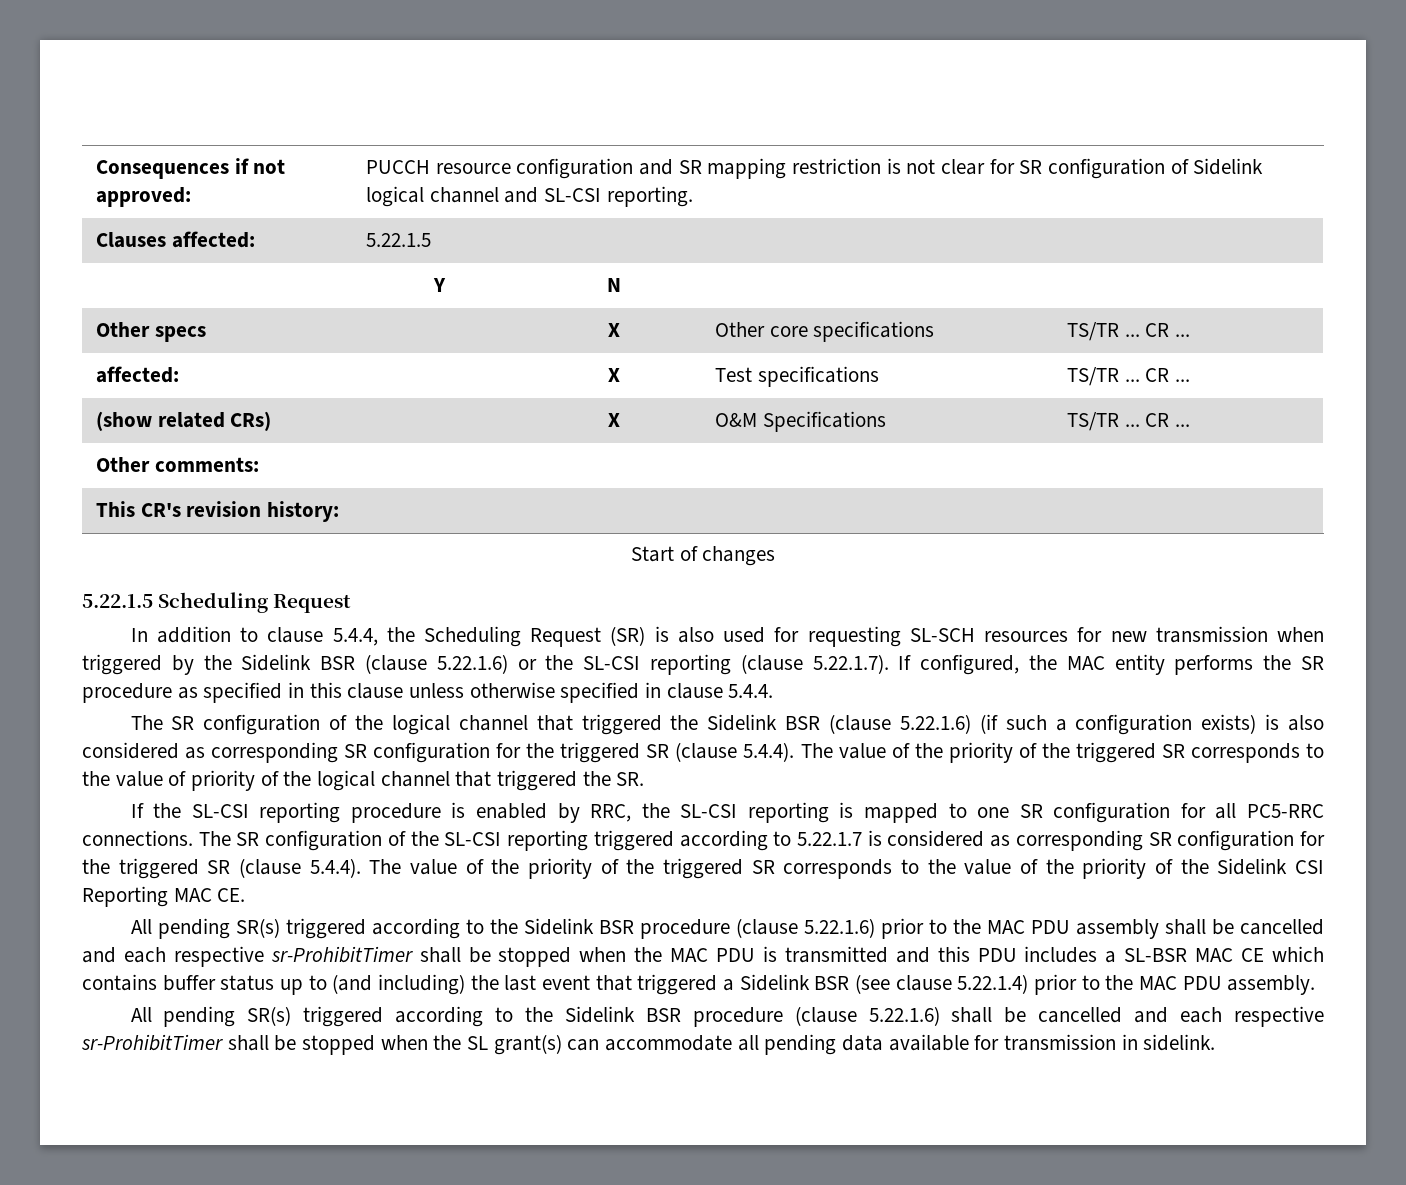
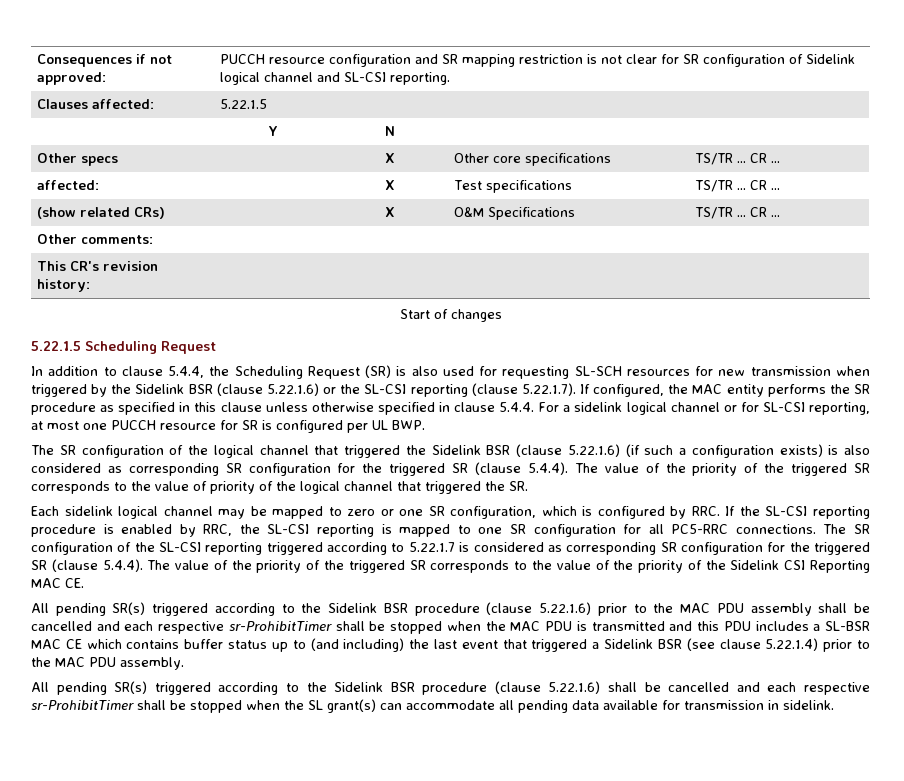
- In addition to clause 5.4.4, the Scheduling Request (SR) is also used for requesting SL-SCH resources for new transmission when triggered by the Sidelink BSR (clause 5.22.1.6) or the SL-CSI reporting (clause 5.22.1.7). If configured, the MAC entity performs the SR procedure as specified in this clause unless otherwise specified in clause 5.4.4.
+ In addition to clause 5.4.4, the Scheduling Request (SR) is also used for requesting SL-SCH resources for new transmission when triggered by the Sidelink BSR (clause 5.22.1.6) or the SL-CSI reporting (clause 5.22.1.7). If configured, the MAC entity performs the SR procedure as specified in this clause unless otherwise specified in clause 5.4.4. For a sidelink logical channel or for SL-CSI reporting, at most one PUCCH resource for SR is configured per UL BWP.
- If the SL-CSI reporting procedure is enabled by RRC, the SL-CSI reporting is mapped to one SR configuration for all PC5-RRC connections.
+ Each sidelink logical channel may be mapped to zero or one SR configuration, which is configured by RRC. If the SL-CSI reporting procedure is enabled by RRC, the SL-CSI reporting is mapped to one SR configuration for all PC5-RRC connections.

